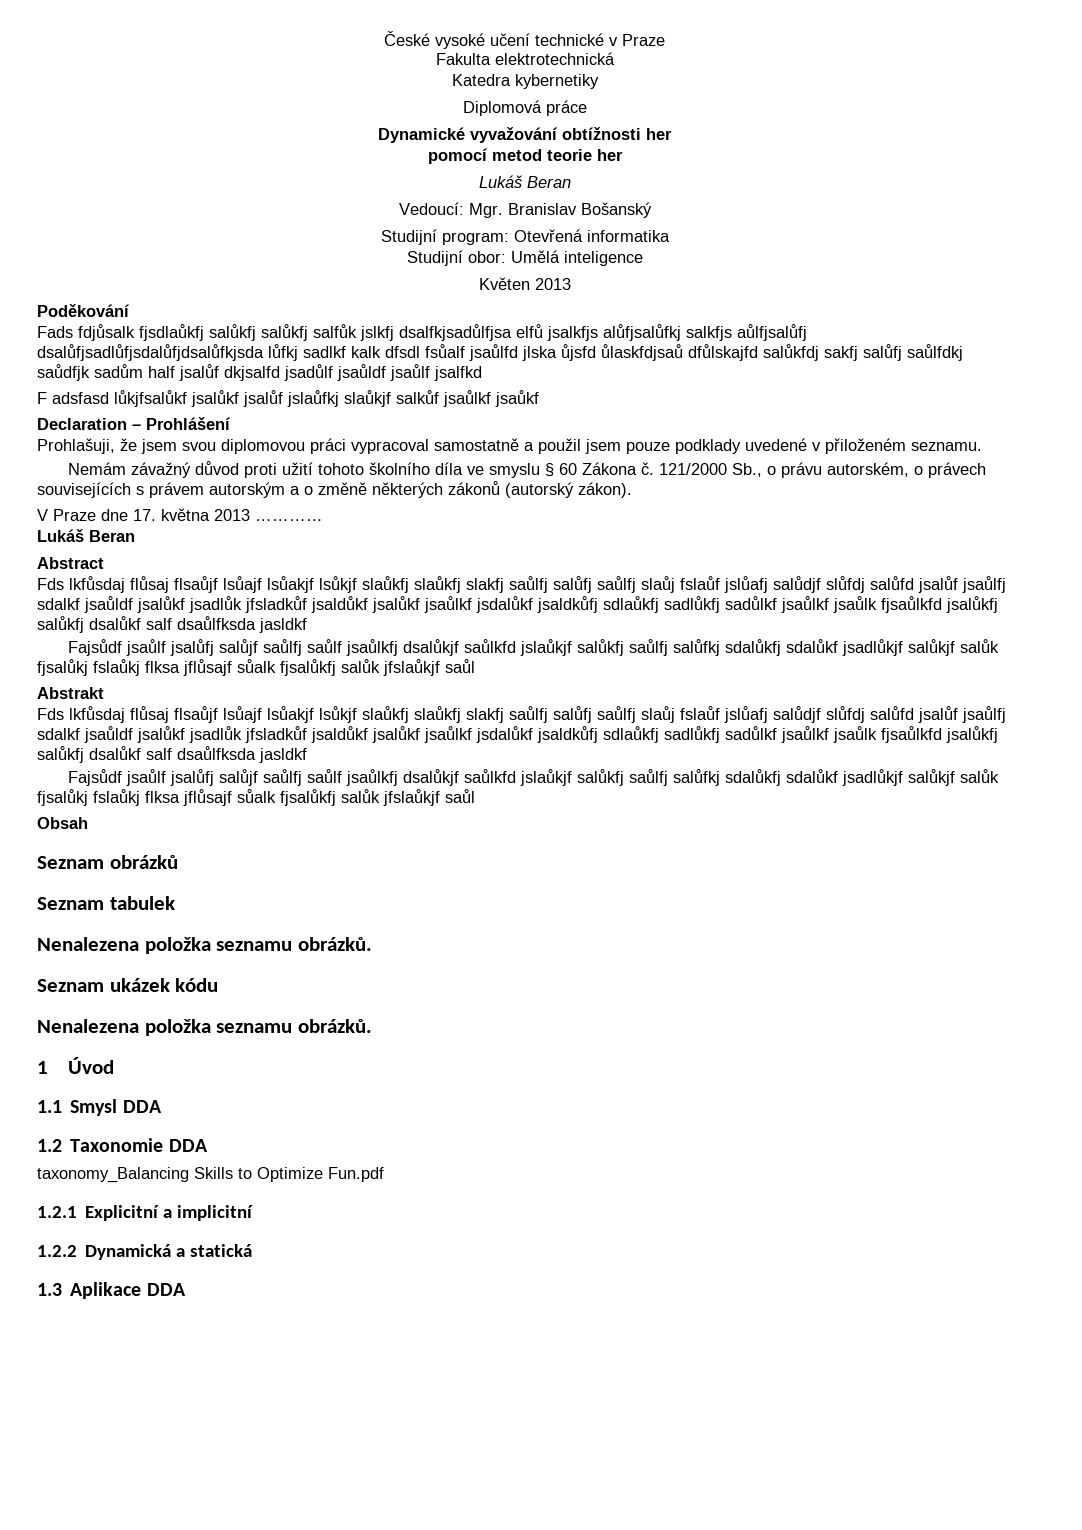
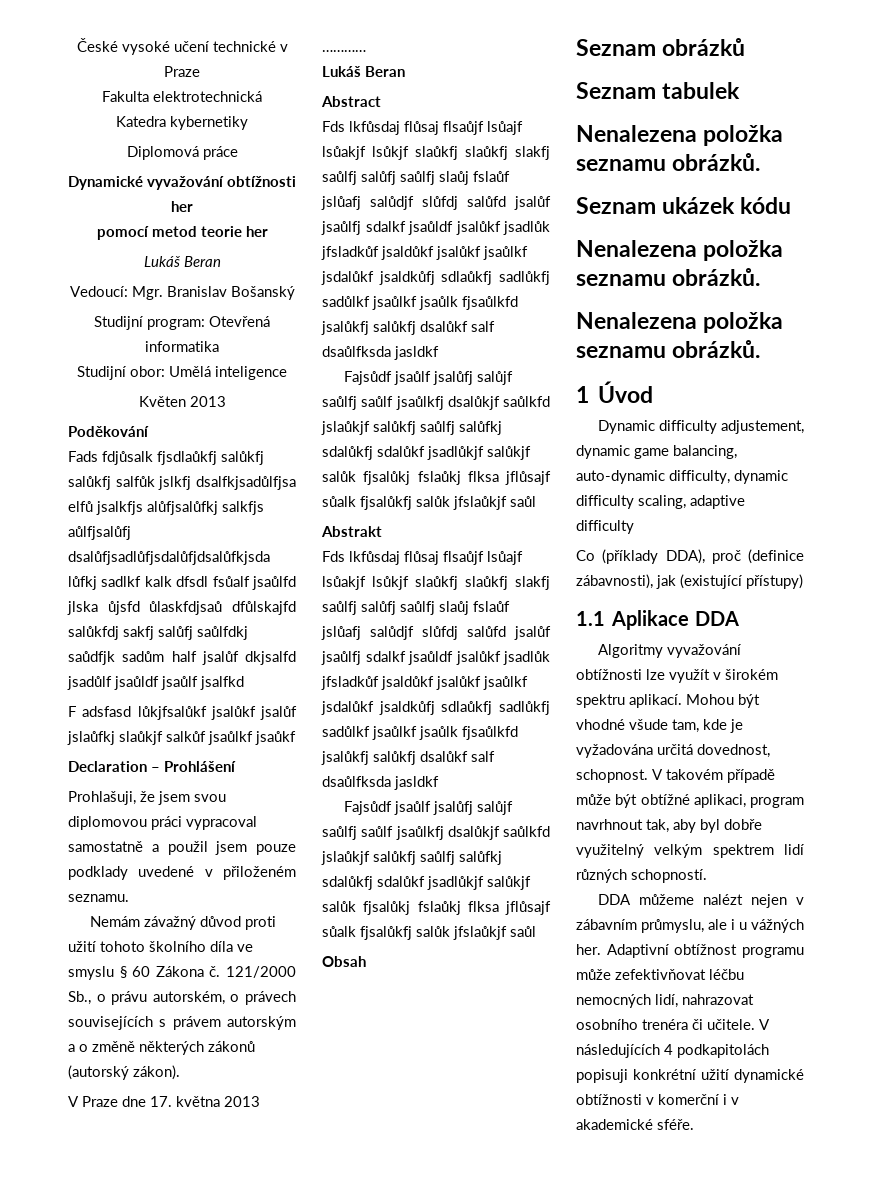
  Seznam ukázek kódu
  Nenalezena položka seznamu obrázků.
+ Nenalezena položka seznamu obrázků.
  1 Úvod
- 1.1 Smysl DDA
- 1.2 Taxonomie DDA
- taxonomy_Balancing Skills to Optimize Fun.pdf
- 1.2.1 Explicitní a implicitní
- 1.2.2 Dynamická a statická
- 1.3 Aplikace DDA
+ Dynamic difficulty adjustement, dynamic game balancing, auto-dynamic difficulty, dynamic difficulty scaling, adaptive difficulty
+ Co (příklady DDA), proč (definice zábavnosti), jak (existující přístupy)
+ 1.1 Aplikace DDA
+ Algoritmy vyvažování obtížnosti lze využít v širokém spektru aplikací. Mohou být vhodné všude tam, kde je vyžadována určitá dovednost, schopnost. V takovém případě může být obtížné aplikaci, program navrhnout tak, aby byl dobře využitelný velkým spektrem lidí různých schopností.
+ DDA můžeme nalézt nejen v zábavním průmyslu, ale i u vážných her. Adaptivní obtížnost programu může zefektivňovat léčbu nemocných lidí, nahrazovat osobního trenéra či učitele. V následujících 4 podkapitolách popisuji konkrétní užití dynamické obtížnosti v komerční i v akademické sféře.

